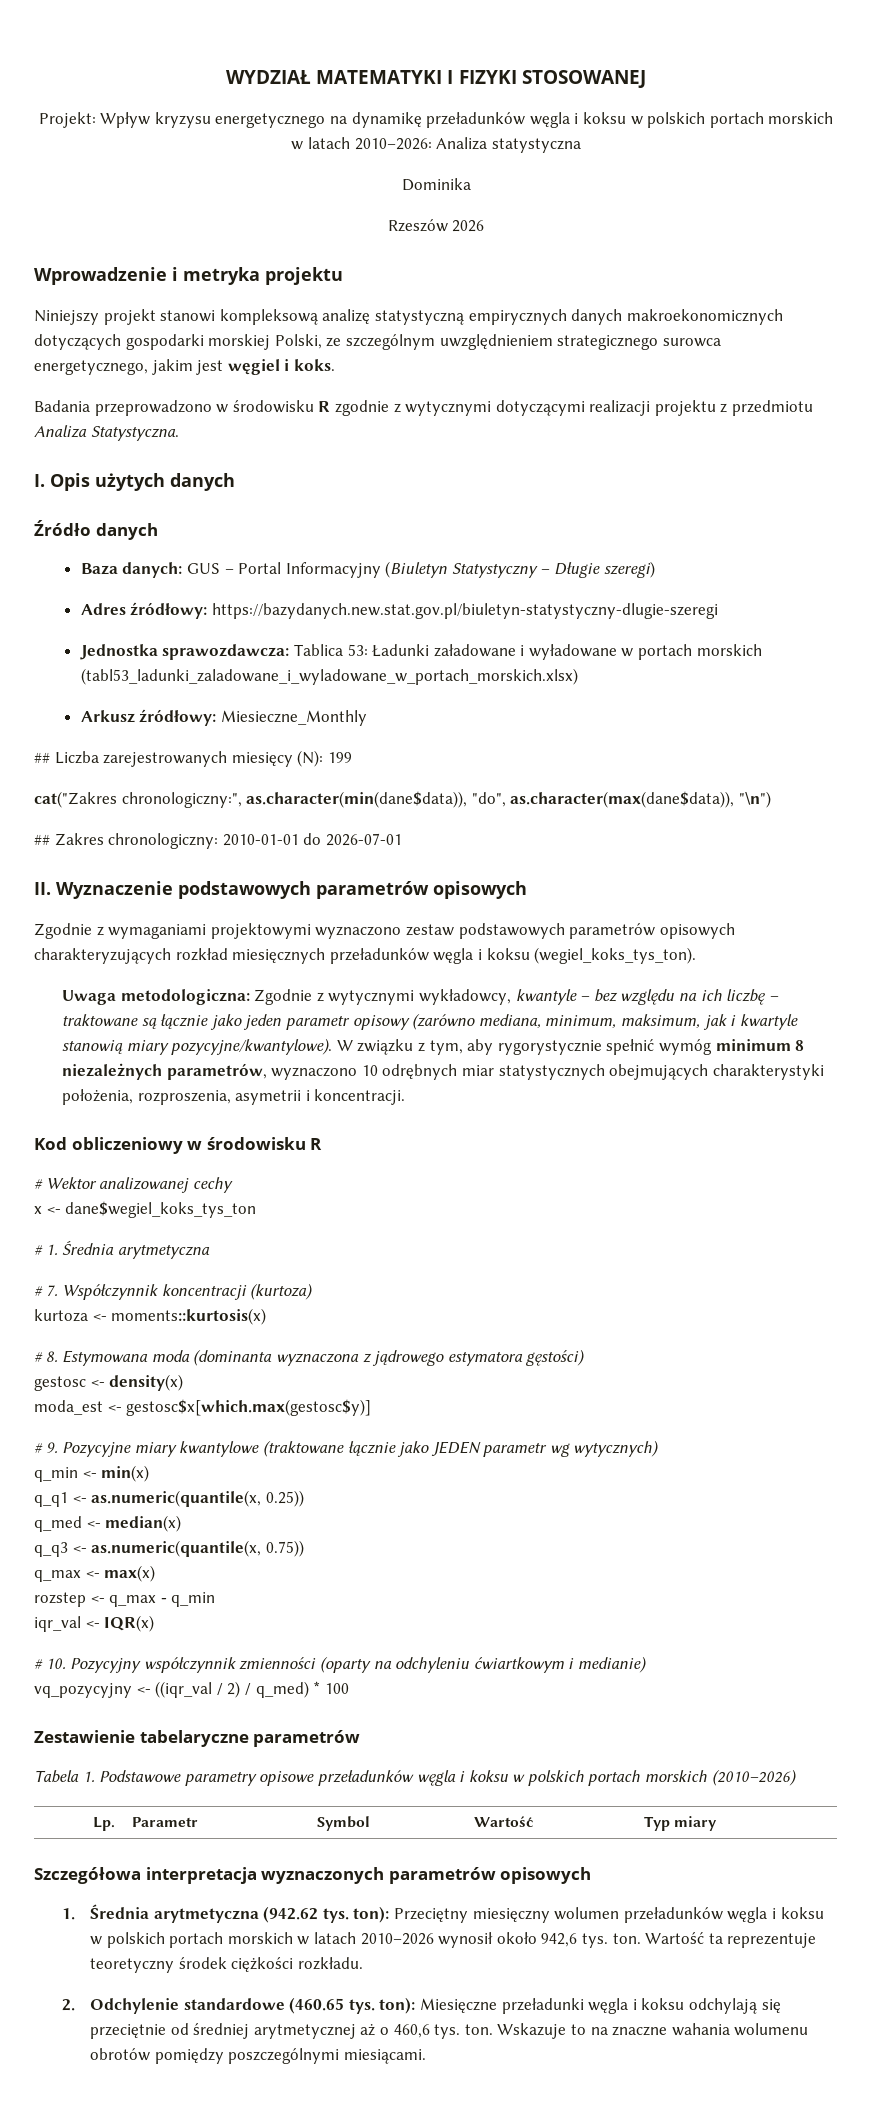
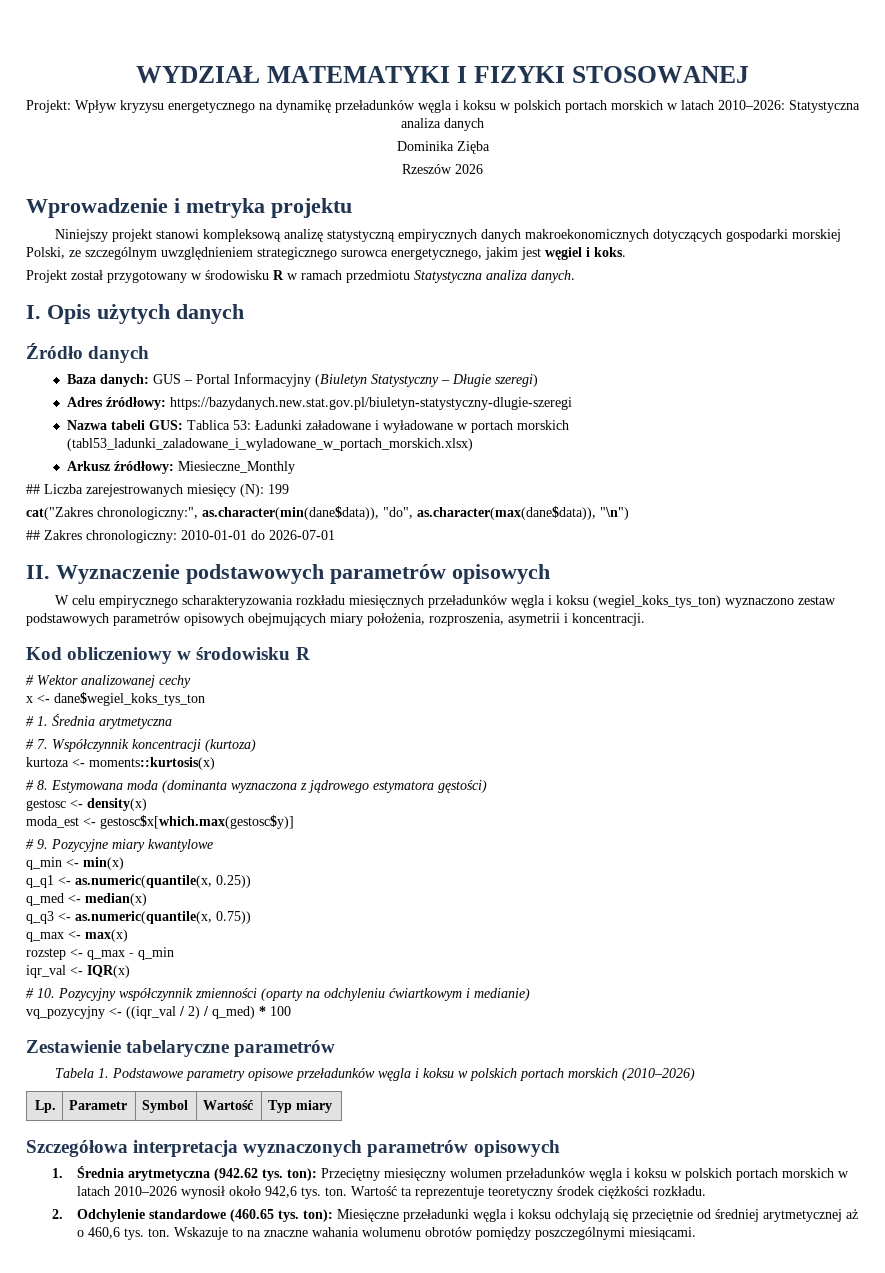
- Projekt: Wpływ kryzysu energetycznego na dynamikę przeładunków węgla i koksu w polskich portach morskich w latach 2010–2026: Analiza statystyczna
+ Projekt: Wpływ kryzysu energetycznego na dynamikę przeładunków węgla i koksu w polskich portach morskich w latach 2010–2026: Statystyczna analiza danych
- Dominika
+ Dominika Zięba
- Badania przeprowadzono w środowisku R zgodnie z wytycznymi dotyczącymi realizacji projektu z przedmiotu Analiza Statystyczna.
+ Projekt został przygotowany w środowisku R w ramach przedmiotu Statystyczna analiza danych.
- Jednostka sprawozdawcza: Tablica 53: Ładunki załadowane i wyładowane w portach morskich (tabl53_ladunki_zaladowane_i_wyladowane_w_portach_morskich.xlsx)
+ Nazwa tabeli GUS: Tablica 53: Ładunki załadowane i wyładowane w portach morskich (tabl53_ladunki_zaladowane_i_wyladowane_w_portach_morskich.xlsx)
- Zgodnie z wymaganiami projektowymi wyznaczono zestaw podstawowych parametrów opisowych charakteryzujących rozkład miesięcznych przeładunków węgla i koksu (wegiel_koks_tys_ton).
- Uwaga metodologiczna: Zgodnie z wytycznymi wykładowcy, kwantyle – bez względu na ich liczbę – traktowane są łącznie jako jeden parametr opisowy (zarówno mediana, minimum, maksimum, jak i kwartyle stanowią miary pozycyjne/kwantylowe). W związku z tym, aby rygorystycznie spełnić wymóg minimum 8 niezależnych parametrów, wyznaczono 10 odrębnych miar statystycznych obejmujących charakterystyki położenia, rozproszenia, asymetrii i koncentracji.
+ W celu empirycznego scharakteryzowania rozkładu miesięcznych przeładunków węgla i koksu (wegiel_koks_tys_ton) wyznaczono zestaw podstawowych parametrów opisowych obejmujących miary położenia, rozproszenia, asymetrii i koncentracji.
- # 9. Pozycyjne miary kwantylowe (traktowane łącznie jako JEDEN parametr wg wytycznych)
+ # 9. Pozycyjne miary kwantylowe

